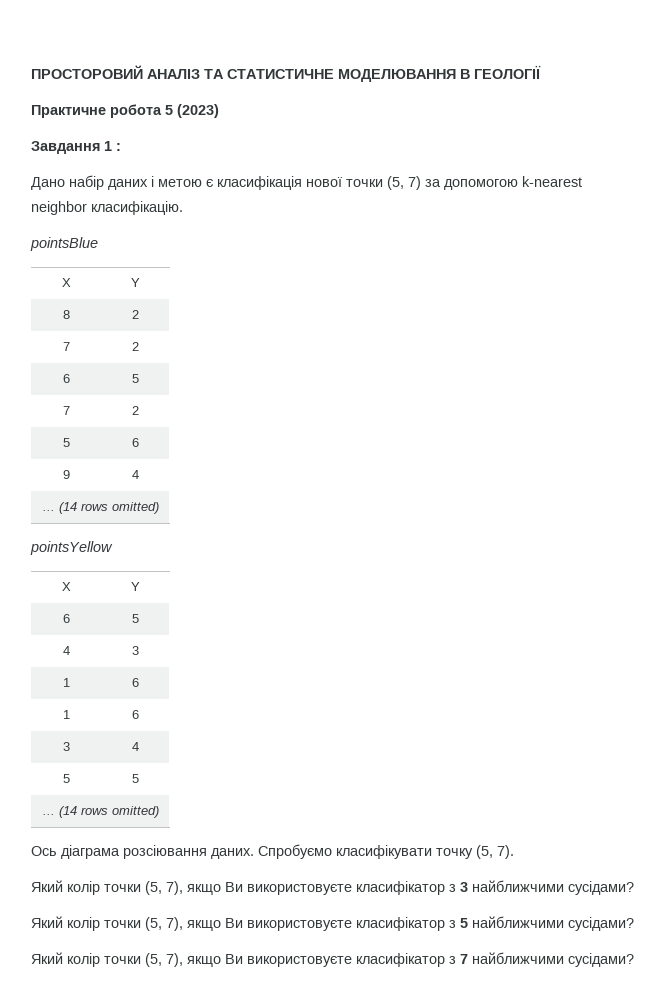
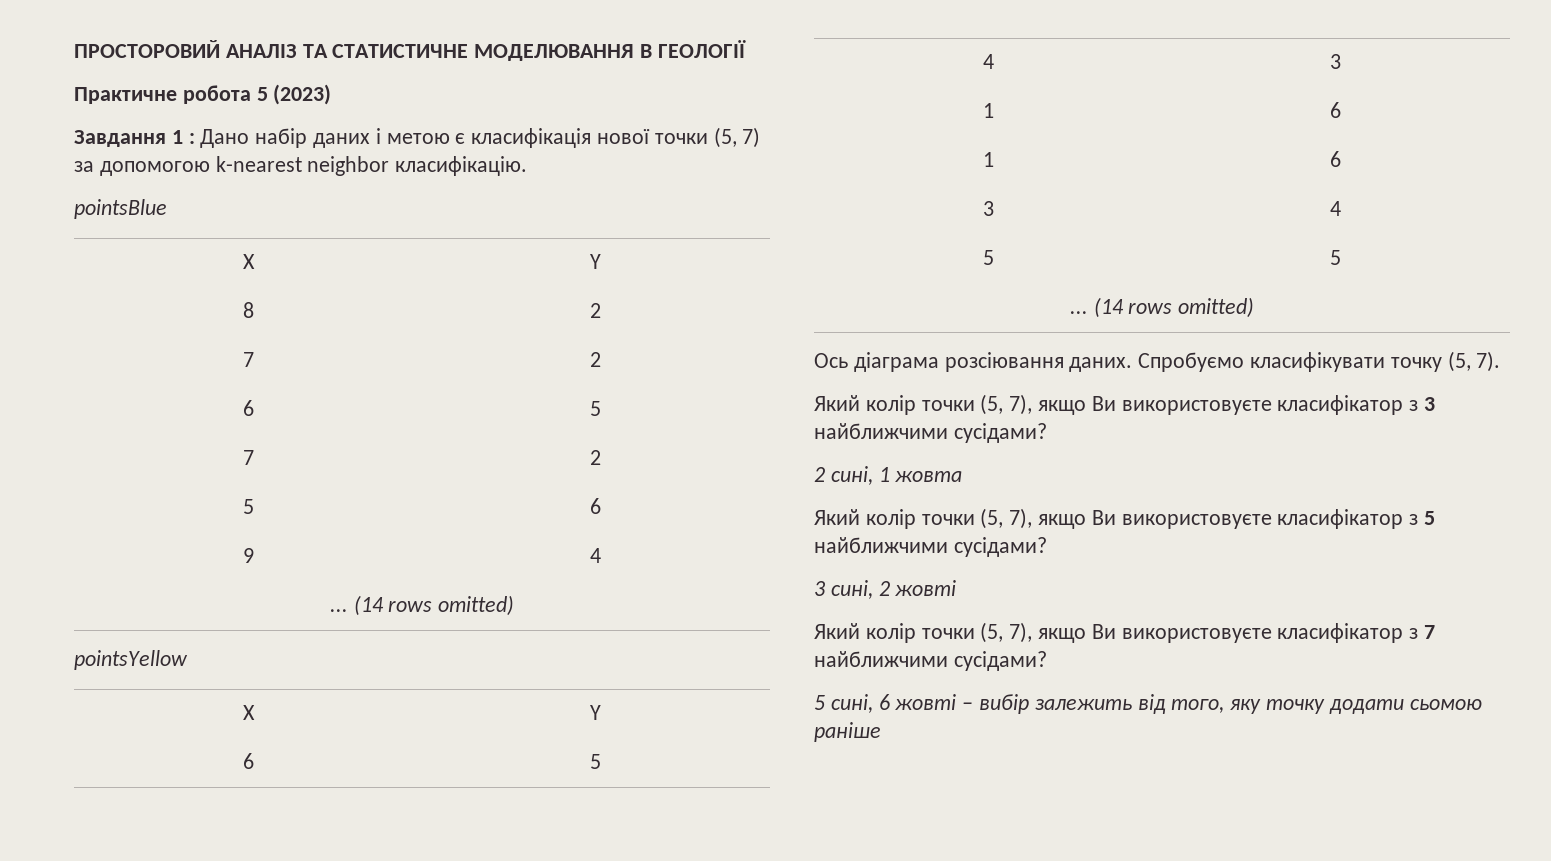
- Завдання 1 :
- Дано набір даних і метою є класифікація нової точки (5, 7) за допомогою k-nearest neighbor класифікацію.
+ Завдання 1 : Дано набір даних і метою є класифікація нової точки (5, 7) за допомогою k-nearest neighbor класифікацію.
+ 2 сині, 1 жовта
+ 3 сині, 2 жовті
+ 5 сині, 6 жовті – вибір залежить від того, яку точку додати сьомою раніше

